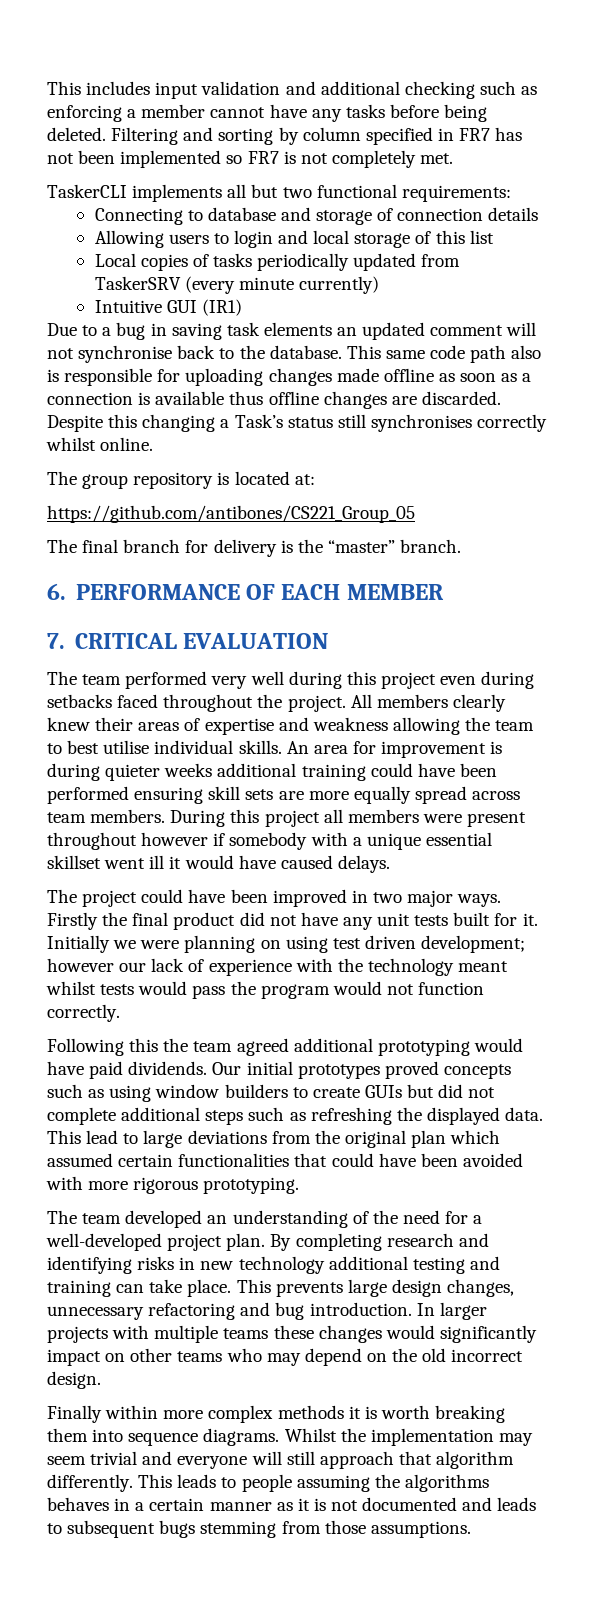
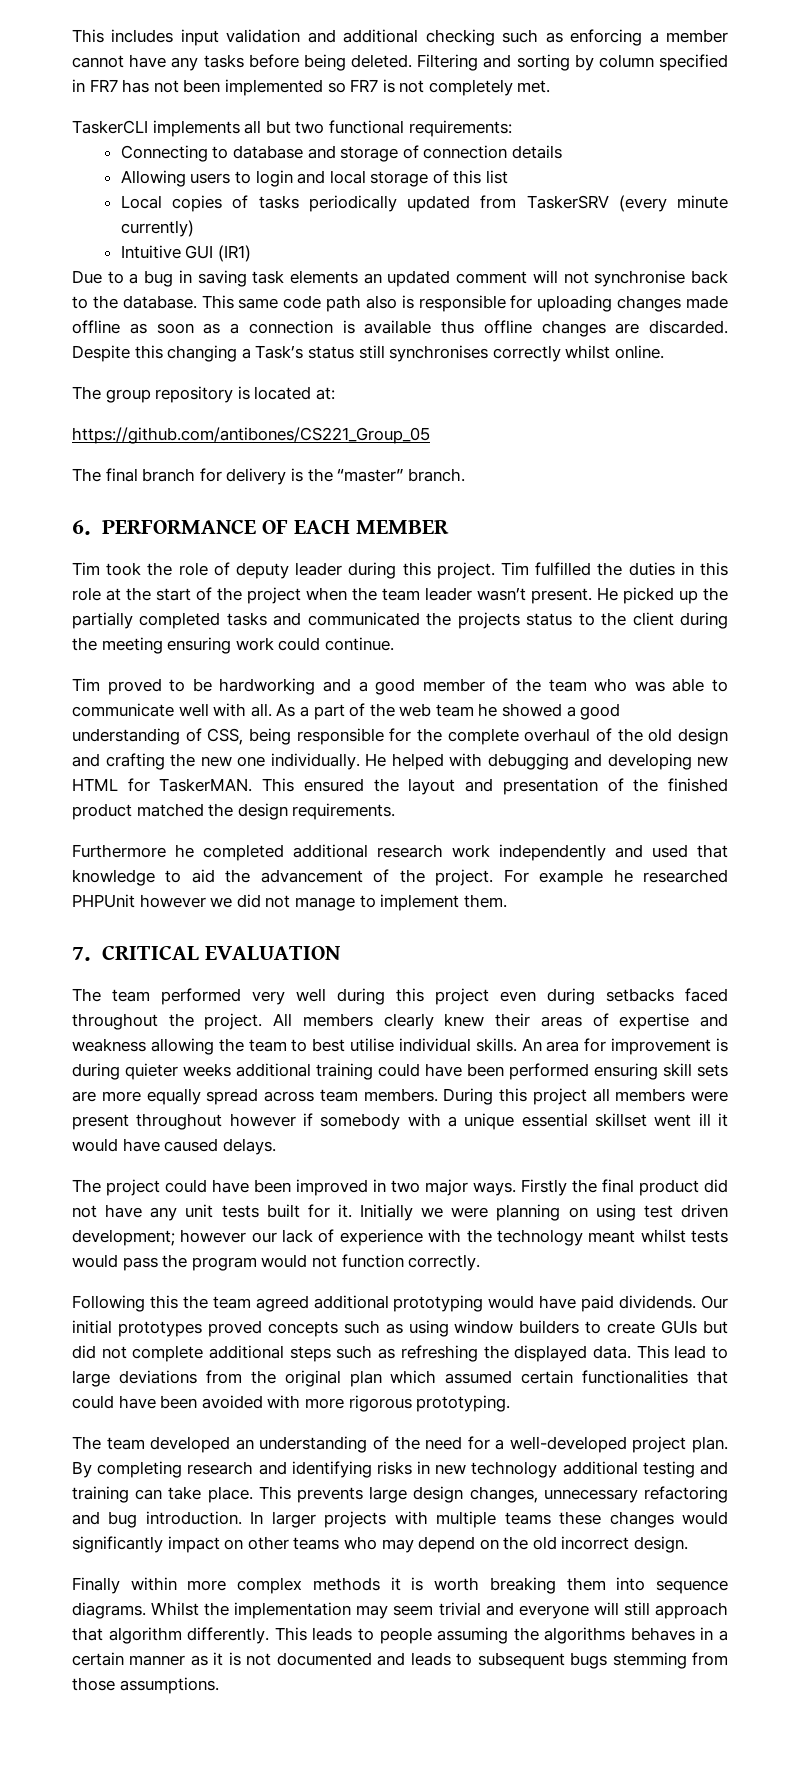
+ Tim took the role of deputy leader during this project. Tim fulfilled the duties in this role at the start of the project when the team leader wasn’t present. He picked up the partially completed tasks and communicated the projects status to the client during the meeting ensuring work could continue.
+ Tim proved to be hardworking and a good member of the team who was able to communicate well with all. As a part of the web team he showed a good understanding of CSS, being responsible for the complete overhaul of the old design and crafting the new one individually. He helped with debugging and developing new HTML for TaskerMAN. This ensured the layout and presentation of the finished product matched the design requirements.
+ Furthermore he completed additional research work independently and used that knowledge to aid the advancement of the project. For example he researched PHPUnit however we did not manage to implement them.

